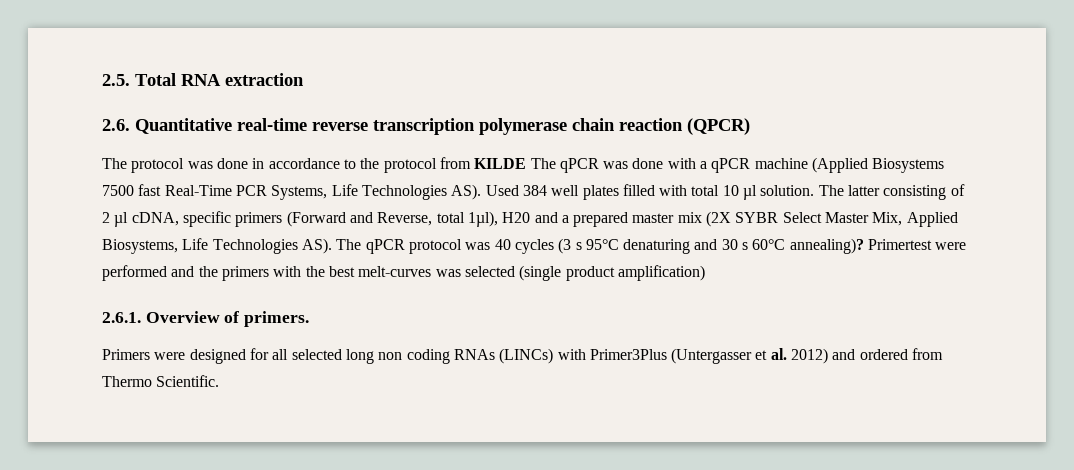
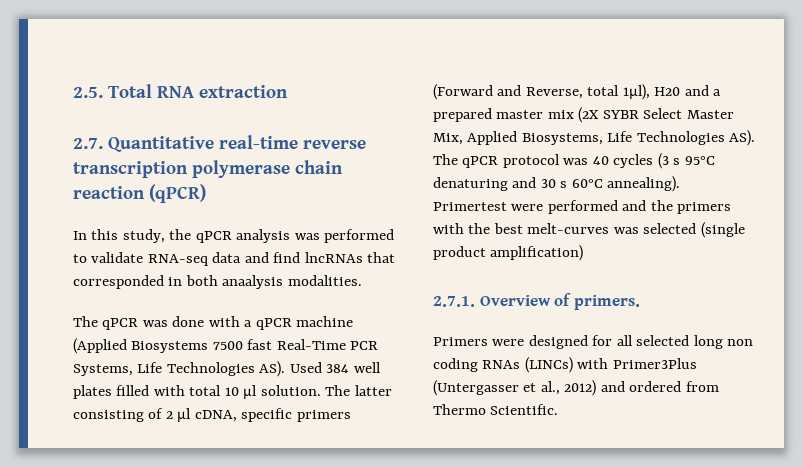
- 2.6. Quantitative real-time reverse transcription polymerase chain reaction (QPCR)
- The protocol was done in accordance to the protocol from KILDE The qPCR was done with a qPCR machine (Applied Biosystems 7500 fast Real-Time PCR Systems, Life Technologies AS). Used 384 well plates filled with total 10 µl solution.
+ 2.7. Quantitative real-time reverse transcription polymerase chain reaction (qPCR)
+ In this study, the qPCR analysis was performed to validate RNA-seq data and find lncRNAs that corresponded in both anaalysis modalities.
+ The qPCR was done with a qPCR machine (Applied Biosystems 7500 fast Real-Time PCR Systems, Life Technologies AS). Used 384 well plates filled with total 10 µl solution.
- The latter consisting of 2 µl cDNA, specific primers (Forward and Reverse, total 1µl), H20 and a prepared master mix (2X SYBR Select Master Mix, Applied Biosystems, Life Technologies AS). The qPCR protocol was 40 cycles (3 s 95°C denaturing and 30 s 60°C annealing)?
+ The latter consisting of 2 µl cDNA, specific primers (Forward and Reverse, total 1µl), H20 and a prepared master mix (2X SYBR Select Master Mix, Applied Biosystems, Life Technologies AS). The qPCR protocol was 40 cycles (3 s 95°C denaturing and 30 s 60°C annealing).
- 2.6.1. Overview of primers.
+ 2.7.1. Overview of primers.
- Primers were designed for all selected long non coding RNAs (LINCs) with Primer3Plus (Untergasser et al. 2012) and ordered from Thermo Scientific.
+ Primers were designed for all selected long non coding RNAs (LINCs) with Primer3Plus (Untergasser et al., 2012) and ordered from Thermo Scientific.

